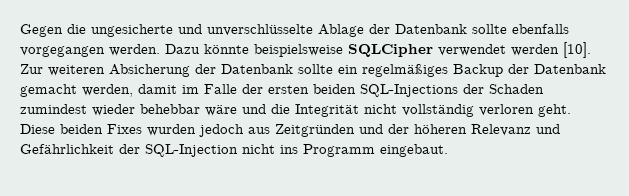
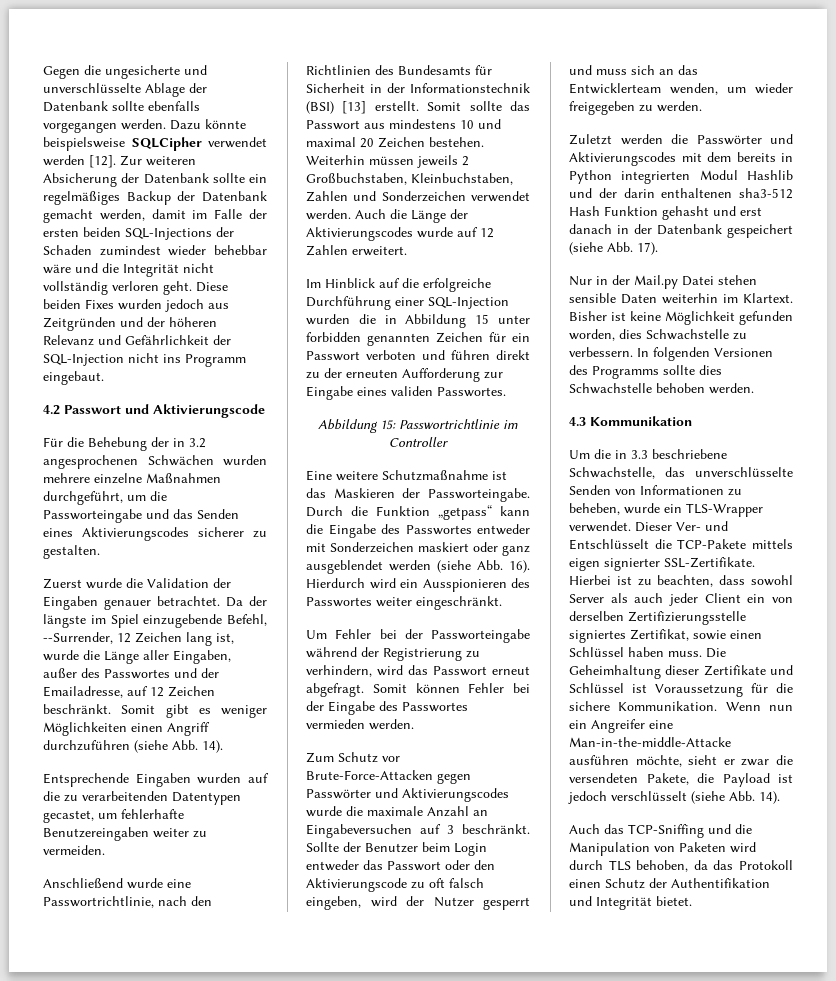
- Dazu könnte beispielsweise SQLCipher verwendet werden [10].
+ Dazu könnte beispielsweise SQLCipher verwendet werden [12].
+ 4.2 Passwort und Aktivierungscode
+ Für die Behebung der in 3.2 angesprochenen Schwächen wurden mehrere einzelne Maßnahmen durchgeführt, um die Passworteingabe und das Senden eines Aktivierungscodes sicherer zu gestalten.
+ Zuerst wurde die Validation der Eingaben genauer betrachtet. Da der längste im Spiel einzugebende Befehl, --Surrender, 12 Zeichen lang ist, wurde die Länge aller Eingaben, außer des Passwortes und der Emailadresse, auf 12 Zeichen beschränkt. Somit gibt es weniger Möglichkeiten einen Angriff durchzuführen (siehe Abb. 14).
+ Entsprechende Eingaben wurden auf die zu verarbeitenden Datentypen gecastet, um fehlerhafte Benutzereingaben weiter zu vermeiden.
+ Anschließend wurde eine Passwortrichtlinie, nach den Richtlinien des Bundesamts für Sicherheit in der Informationstechnik (BSI) [13] erstellt. Somit sollte das Passwort aus mindestens 10 und maximal 20 Zeichen bestehen. Weiterhin müssen jeweils 2 Großbuchstaben, Kleinbuchstaben, Zahlen und Sonderzeichen verwendet werden. Auch die Länge der Aktivierungscodes wurde auf 12 Zahlen erweitert.
+ Im Hinblick auf die erfolgreiche Durchführung einer SQL-Injection wurden die in Abbildung 15 unter forbidden genannten Zeichen für ein Passwort verboten und führen direkt zu der erneuten Aufforderung zur Eingabe eines validen Passwortes.
+ Abbildung 15: Passwortrichtlinie im Controller
+ Eine weitere Schutzmaßnahme ist das Maskieren der Passworteingabe. Durch die Funktion „getpass“ kann die Eingabe des Passwortes entweder mit Sonderzeichen maskiert oder ganz ausgeblendet werden (siehe Abb. 16). Hierdurch wird ein Ausspionieren des Passwortes weiter eingeschränkt.
+ Um Fehler bei der Passworteingabe während der Registrierung zu verhindern, wird das Passwort erneut abgefragt. Somit können Fehler bei der Eingabe des Passwortes vermieden werden.
+ Zum Schutz vor Brute-Force-Attacken gegen Passwörter und Aktivierungscodes wurde die maximale Anzahl an Eingabeversuchen auf 3 beschränkt. Sollte der Benutzer beim Login entweder das Passwort oder den Aktivierungscode zu oft falsch eingeben, wird der Nutzer gesperrt und muss sich an das Entwicklerteam wenden, um wieder freigegeben zu werden.
+ Zuletzt werden die Passwörter und Aktivierungscodes mit dem bereits in Python integrierten Modul Hashlib und der darin enthaltenen sha3-512 Hash Funktion gehasht und erst danach in der Datenbank gespeichert (siehe Abb. 17).
+ Nur in der Mail.py Datei stehen sensible Daten weiterhin im Klartext. Bisher ist keine Möglichkeit gefunden worden, dies Schwachstelle zu verbessern. In folgenden Versionen des Programms sollte dies Schwachstelle behoben werden.
+ 4.3 Kommunikation
+ Um die in 3.3 beschriebene Schwachstelle, das unverschlüsselte Senden von Informationen zu beheben, wurde ein TLS-Wrapper verwendet. Dieser Ver- und Entschlüsselt die TCP-Pakete mittels eigen signierter SSL-Zertifikate. Hierbei ist zu beachten, dass sowohl Server als auch jeder Client ein von derselben Zertifizierungsstelle signiertes Zertifikat, sowie einen Schlüssel haben muss. Die Geheimhaltung dieser Zertifikate und Schlüssel ist Voraussetzung für die sichere Kommunikation. Wenn nun ein Angreifer eine Man-in-the-middle-Attacke ausführen möchte, sieht er zwar die versendeten Pakete, die Payload ist jedoch verschlüsselt (siehe Abb. 14).
+ Auch das TCP-Sniffing und die Manipulation von Paketen wird durch TLS behoben, da das Protokoll einen Schutz der Authentifikation und Integrität bietet.

